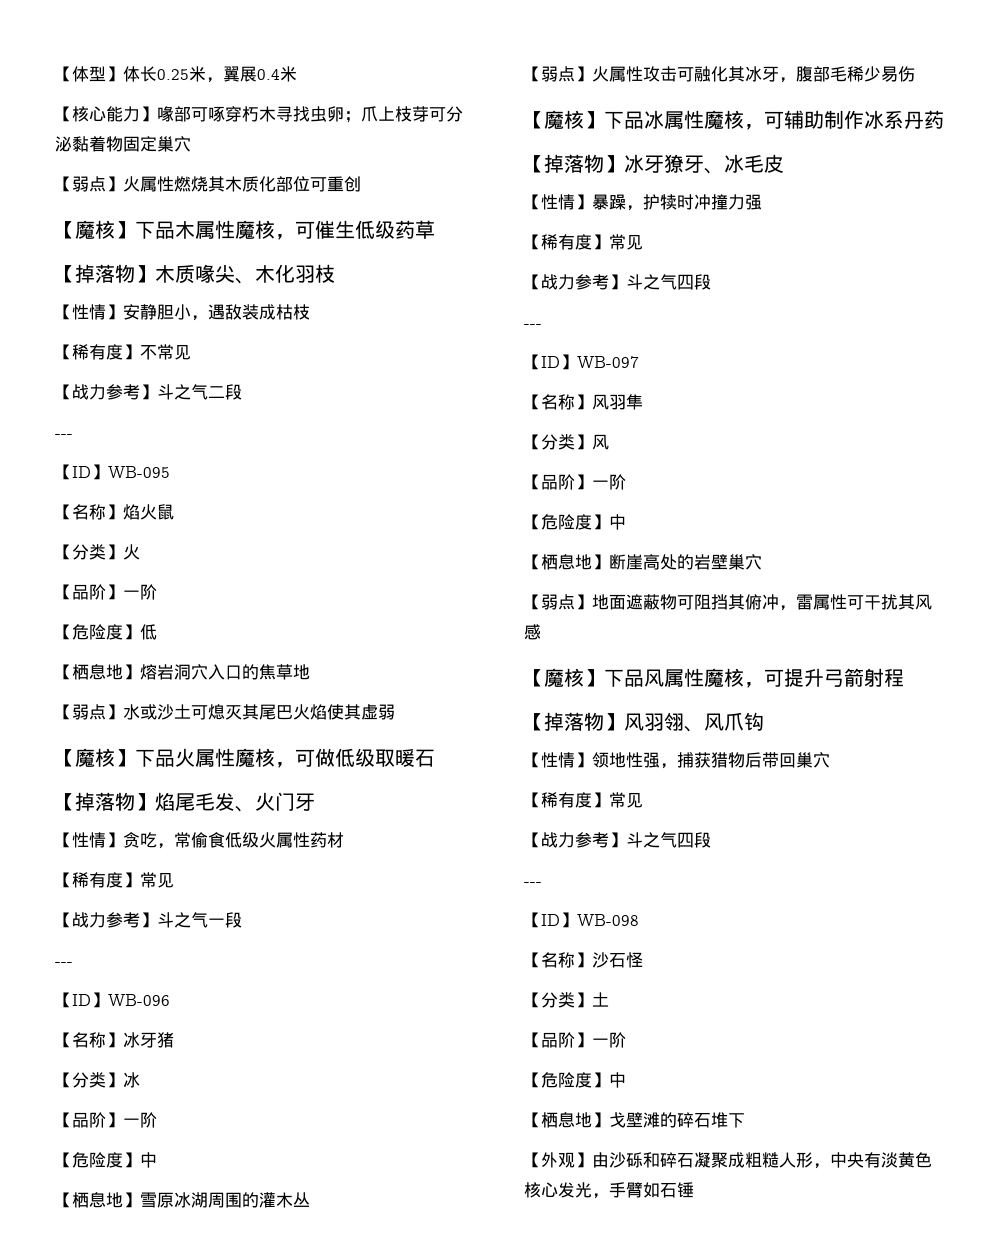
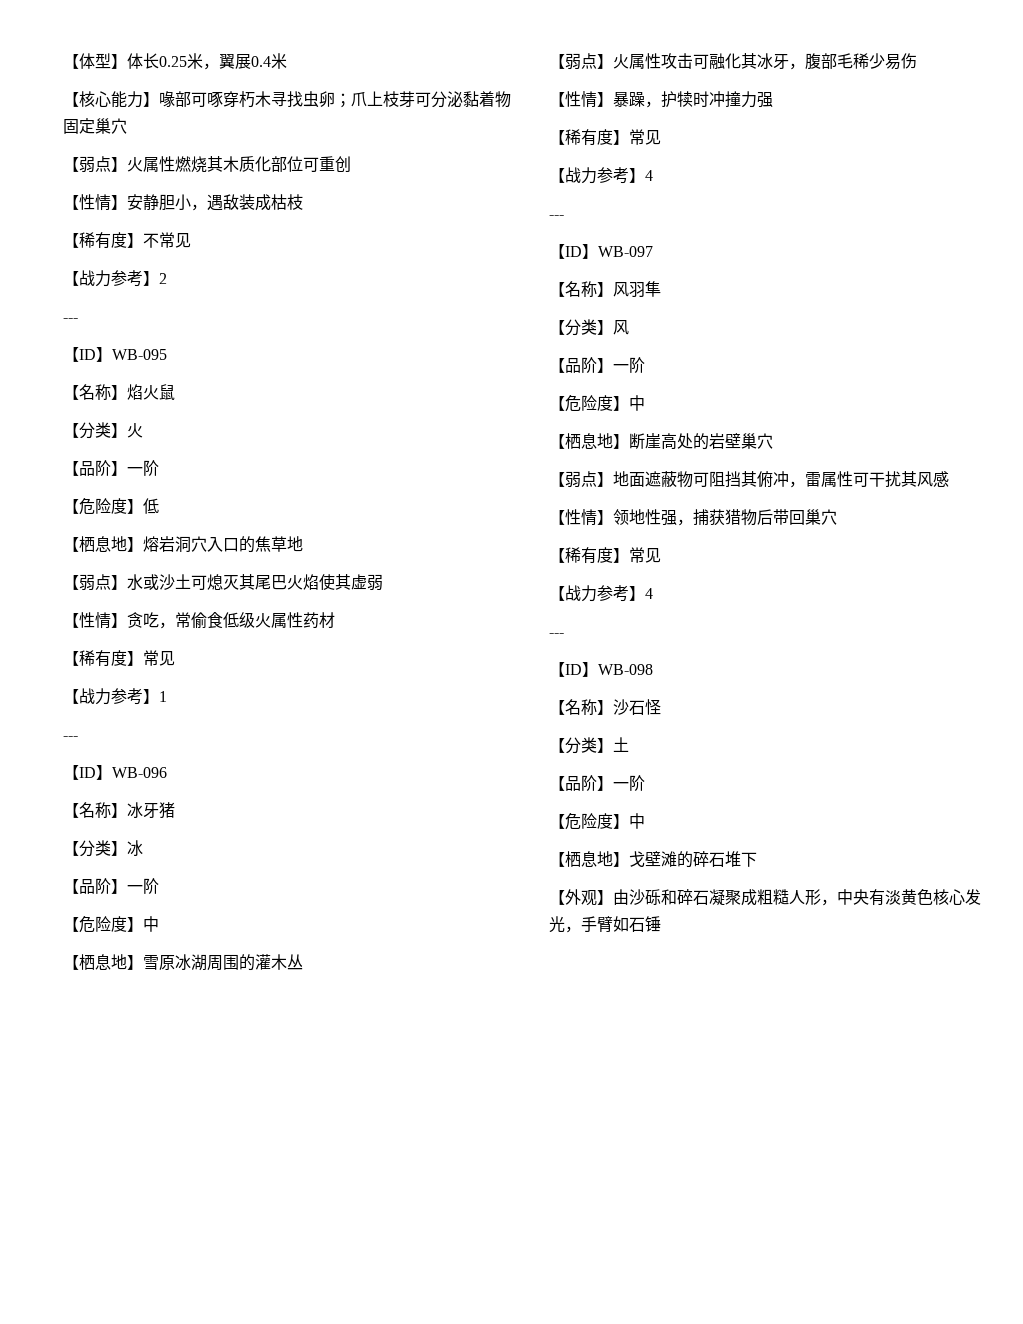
- 【魔核】下品木属性魔核，可催生低级药草
- 【掉落物】木质喙尖、木化羽枝
- 【战力参考】斗之气二段
+ 【战力参考】2
- 【魔核】下品火属性魔核，可做低级取暖石
- 【掉落物】焰尾毛发、火门牙
- 【战力参考】斗之气一段
+ 【战力参考】1
- 【魔核】下品冰属性魔核，可辅助制作冰系丹药
- 【掉落物】冰牙獠牙、冰毛皮
  【性情】暴躁，护犊时冲撞力强
  【稀有度】常见
- 【战力参考】斗之气四段
+ 【战力参考】4
- 【魔核】下品风属性魔核，可提升弓箭射程
- 【掉落物】风羽翎、风爪钩
  【性情】领地性强，捕获猎物后带回巢穴
  【稀有度】常见
- 【战力参考】斗之气四段
+ 【战力参考】4

